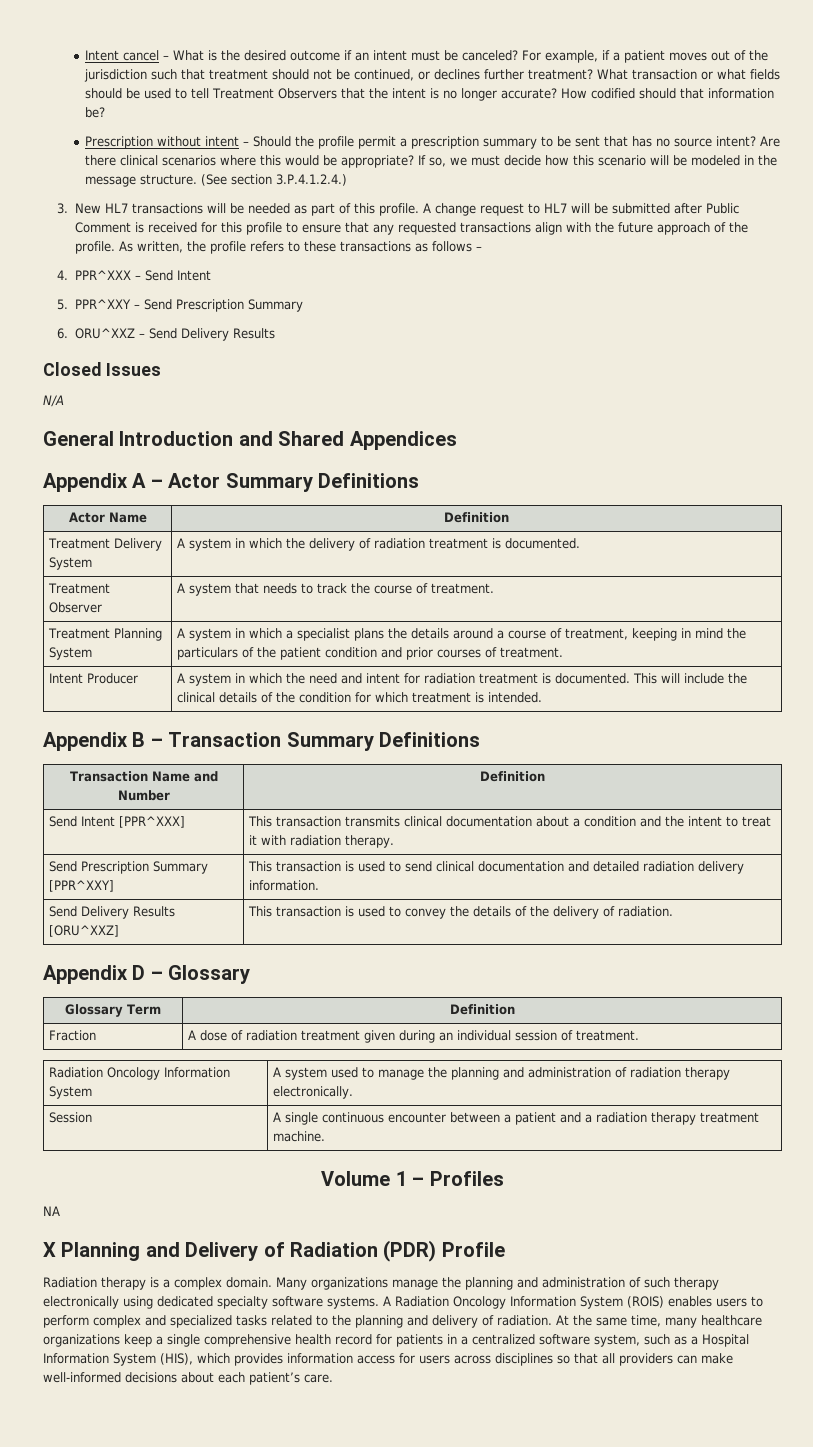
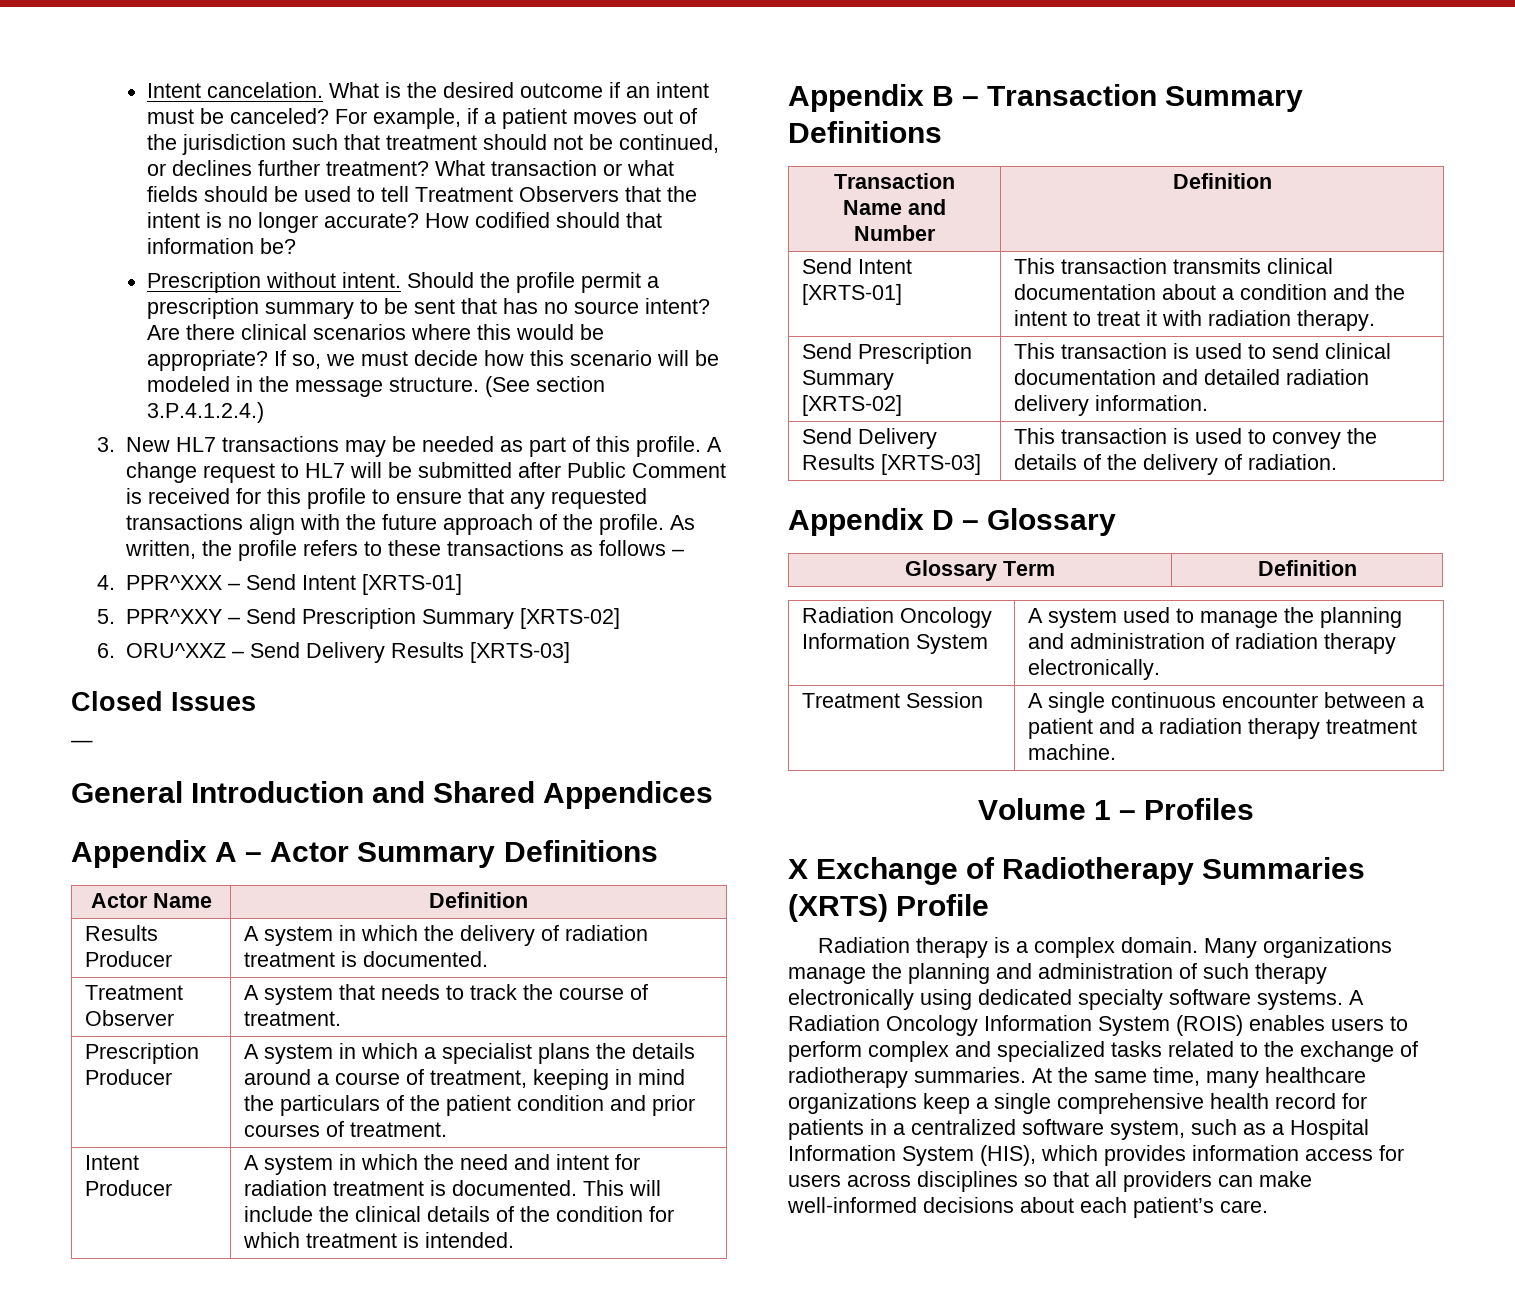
- Intent cancel – What is the desired outcome if an intent must be canceled?
+ Intent cancelation. What is the desired outcome if an intent must be canceled?
- Prescription without intent – Should the profile permit a prescription summary to be sent that has no source intent?
+ Prescription without intent. Should the profile permit a prescription summary to be sent that has no source intent?
- 3. New HL7 transactions will be needed as part of this profile.
+ 3. New HL7 transactions may be needed as part of this profile.
- 4. PPR^XXX – Send Intent
+ 4. PPR^XXX – Send Intent [XRTS-01]
- 5. PPR^XXY – Send Prescription Summary
+ 5. PPR^XXY – Send Prescription Summary [XRTS-02]
- 6. ORU^XXZ – Send Delivery Results
+ 6. ORU^XXZ – Send Delivery Results [XRTS-03]
- N/A
+ —
- Treatment Delivery System | A system in which the delivery of radiation treatment is documented.
+ Results Producer | A system in which the delivery of radiation treatment is documented.
- Treatment Planning System | A system in which a specialist plans the details around a course of treatment, keeping in mind the particulars of the patient condition and prior courses of treatment.
+ Prescription Producer | A system in which a specialist plans the details around a course of treatment, keeping in mind the particulars of the patient condition and prior courses of treatment.
- Send Intent [PPR^XXX] | This transaction transmits clinical documentation about a condition and the intent to treat it with radiation therapy.
+ Send Intent [XRTS-01] | This transaction transmits clinical documentation about a condition and the intent to treat it with radiation therapy.
- Send Prescription Summary [PPR^XXY] | This transaction is used to send clinical documentation and detailed radiation delivery information.
+ Send Prescription Summary [XRTS-02] | This transaction is used to send clinical documentation and detailed radiation delivery information.
- Send Delivery Results [ORU^XXZ] | This transaction is used to convey the details of the delivery of radiation.
+ Send Delivery Results [XRTS-03] | This transaction is used to convey the details of the delivery of radiation.
- Fraction | A dose of radiation treatment given during an individual session of treatment.
- Session | A single continuous encounter between a patient and a radiation therapy treatment machine.
+ Treatment Session | A single continuous encounter between a patient and a radiation therapy treatment machine.
- NA
- X Planning and Delivery of Radiation (PDR) Profile
+ X Exchange of Radiotherapy Summaries (XRTS) Profile
- A Radiation Oncology Information System (ROIS) enables users to perform complex and specialized tasks related to the planning and delivery of radiation.
+ A Radiation Oncology Information System (ROIS) enables users to perform complex and specialized tasks related to the exchange of radiotherapy summaries.

